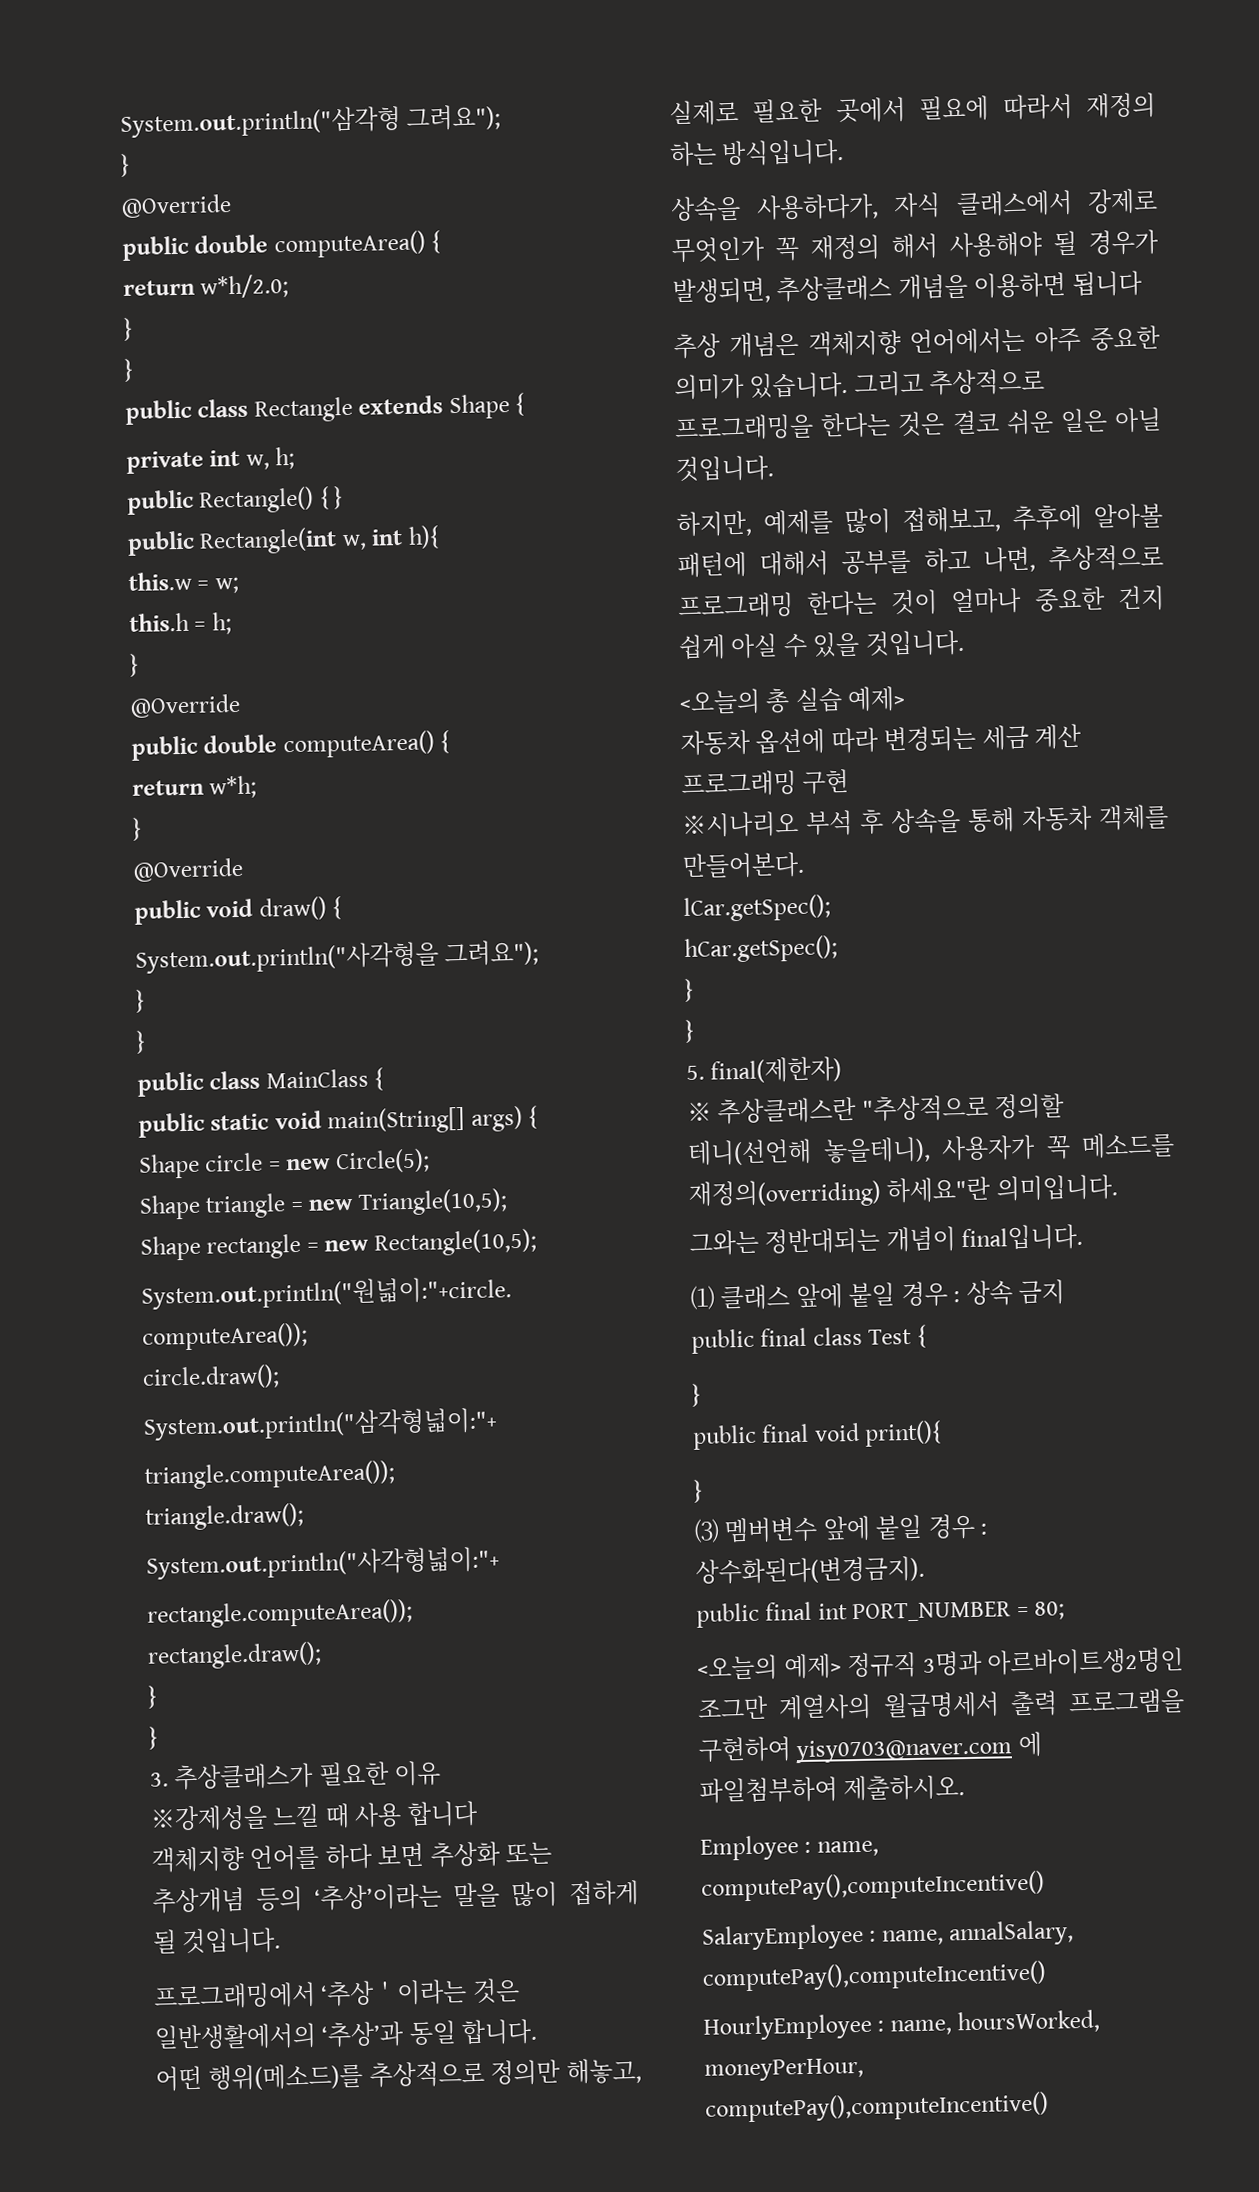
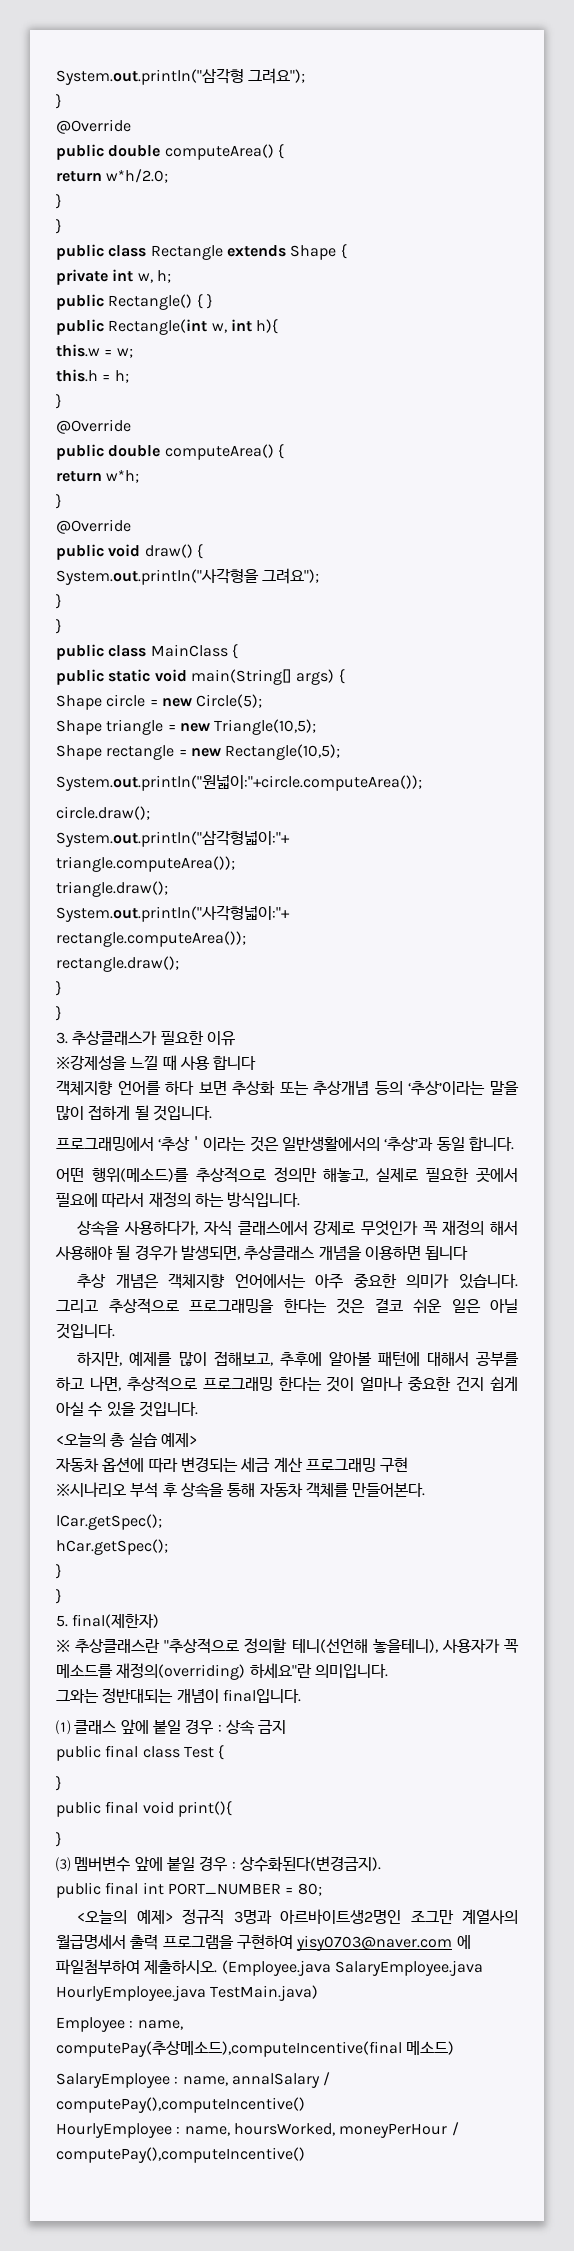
+ (Employee.java SalaryEmployee.java HourlyEmployee.java TestMain.java)
- Employee : name, computePay(),computeIncentive()
+ Employee : name, computePay(추상메소드),computeIncentive(final 메소드)
- SalaryEmployee : name, annalSalary, computePay(),computeIncentive()
+ SalaryEmployee : name, annalSalary / computePay(),computeIncentive()
- HourlyEmployee : name, hoursWorked, moneyPerHour, computePay(),computeIncentive()
+ HourlyEmployee : name, hoursWorked, moneyPerHour / computePay(),computeIncentive()

